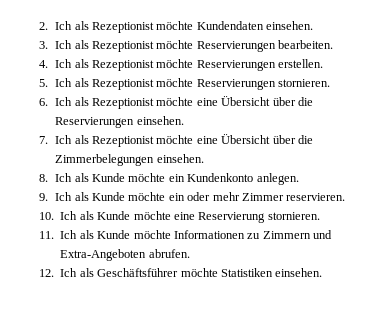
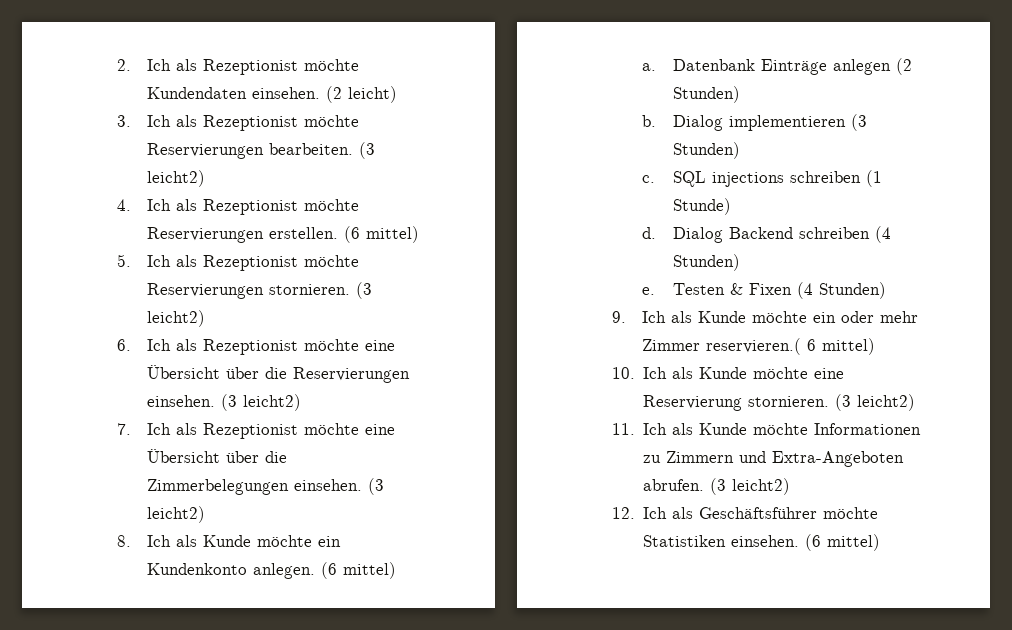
+ (2 leicht)
- 3. Ich als Rezeptionist möchte Reservierungen bearbeiten.
+ 3. Ich als Rezeptionist möchte Reservierungen bearbeiten. (3 leicht2)
- 4. Ich als Rezeptionist möchte Reservierungen erstellen.
+ 4. Ich als Rezeptionist möchte Reservierungen erstellen. (6 mittel)
- 5. Ich als Rezeptionist möchte Reservierungen stornieren.
+ 5. Ich als Rezeptionist möchte Reservierungen stornieren. (3 leicht2)
- 6. Ich als Rezeptionist möchte eine Übersicht über die Reservierungen einsehen.
+ 6. Ich als Rezeptionist möchte eine Übersicht über die Reservierungen einsehen. (3 leicht2)
- 7. Ich als Rezeptionist möchte eine Übersicht über die Zimmerbelegungen einsehen.
+ 7. Ich als Rezeptionist möchte eine Übersicht über die Zimmerbelegungen einsehen. (3 leicht2)
- 8. Ich als Kunde möchte ein Kundenkonto anlegen.
+ 8. Ich als Kunde möchte ein Kundenkonto anlegen. (6 mittel)
+ a. Datenbank Einträge anlegen (2 Stunden)
+ b. Dialog implementieren (3 Stunden)
+ c. SQL injections schreiben (1 Stunde)
+ d. Dialog Backend schreiben (4 Stunden)
+ e. Testen & Fixen (4 Stunden)
- 9. Ich als Kunde möchte ein oder mehr Zimmer reservieren.
+ 9. Ich als Kunde möchte ein oder mehr Zimmer reservieren.( 6 mittel)
- 10. Ich als Kunde möchte eine Reservierung stornieren.
+ 10. Ich als Kunde möchte eine Reservierung stornieren. (3 leicht2)
- 11. Ich als Kunde möchte Informationen zu Zimmern und Extra-Angeboten abrufen.
+ 11. Ich als Kunde möchte Informationen zu Zimmern und Extra-Angeboten abrufen. (3 leicht2)
- 12. Ich als Geschäftsführer möchte Statistiken einsehen.
+ 12. Ich als Geschäftsführer möchte Statistiken einsehen. (6 mittel)

